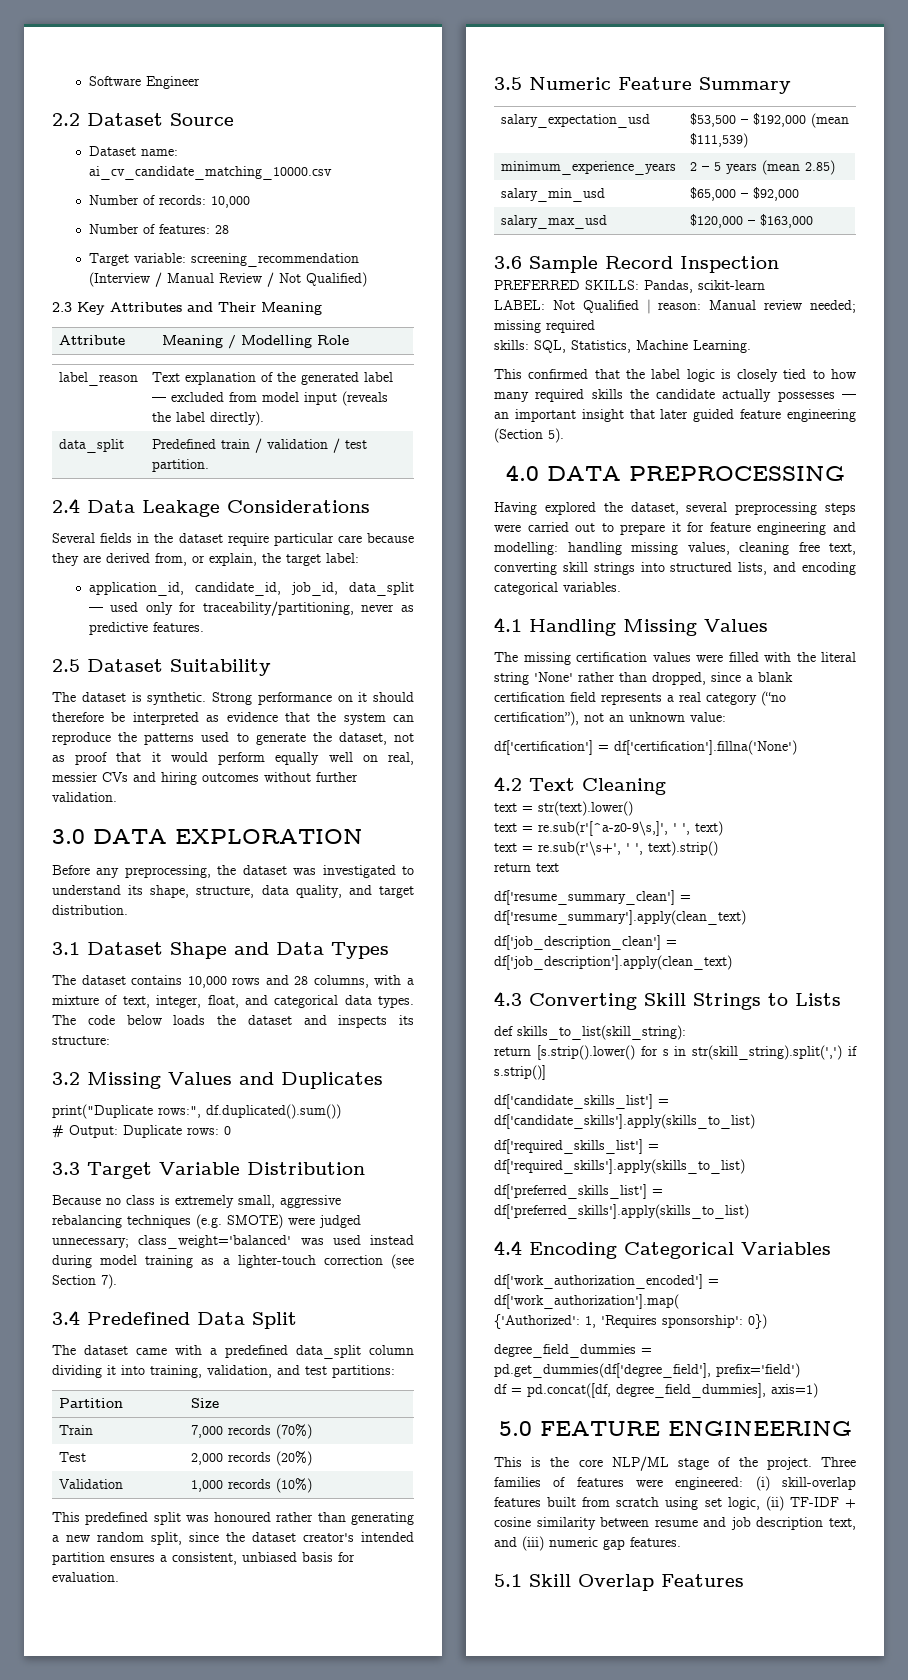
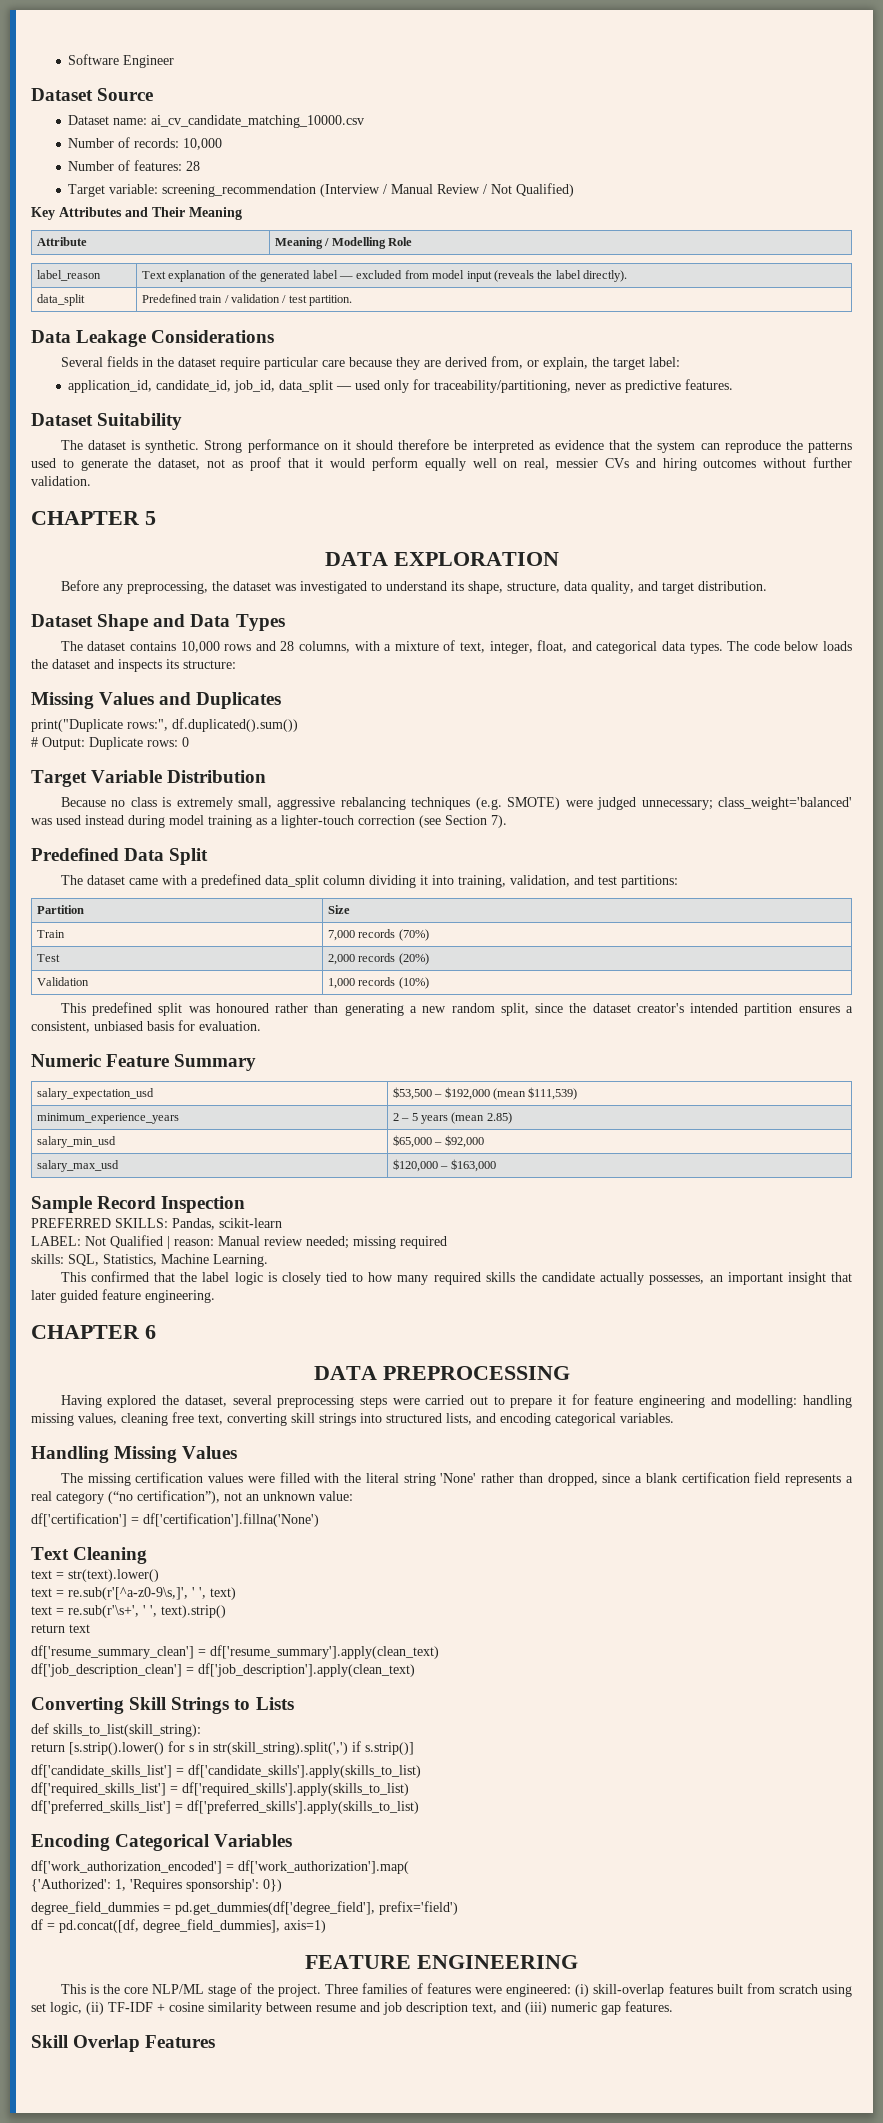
- 2.2 Dataset Source
+ Dataset Source
- 2.3 Key Attributes and Their Meaning
+ Key Attributes and Their Meaning
- 2.4 Data Leakage Considerations
+ Data Leakage Considerations
- 2.5 Dataset Suitability
+ Dataset Suitability
- 3.0 DATA EXPLORATION
+ CHAPTER 5
+ DATA EXPLORATION
- 3.1 Dataset Shape and Data Types
+ Dataset Shape and Data Types
- 3.2 Missing Values and Duplicates
+ Missing Values and Duplicates
- 3.3 Target Variable Distribution
+ Target Variable Distribution
- 3.4 Predefined Data Split
+ Predefined Data Split
- 3.5 Numeric Feature Summary
+ Numeric Feature Summary
- 3.6 Sample Record Inspection
+ Sample Record Inspection
- This confirmed that the label logic is closely tied to how many required skills the candidate actually possesses — an important insight that later guided feature engineering (Section 5).
- 4.0 DATA PREPROCESSING
+ This confirmed that the label logic is closely tied to how many required skills the candidate actually possesses, an important insight that later guided feature engineering.
+ CHAPTER 6
+ DATA PREPROCESSING
- 4.1 Handling Missing Values
+ Handling Missing Values
- 4.2 Text Cleaning
+ Text Cleaning
- 4.3 Converting Skill Strings to Lists
+ Converting Skill Strings to Lists
- 4.4 Encoding Categorical Variables
+ Encoding Categorical Variables
- 5.0 FEATURE ENGINEERING
+ FEATURE ENGINEERING
- 5.1 Skill Overlap Features
+ Skill Overlap Features

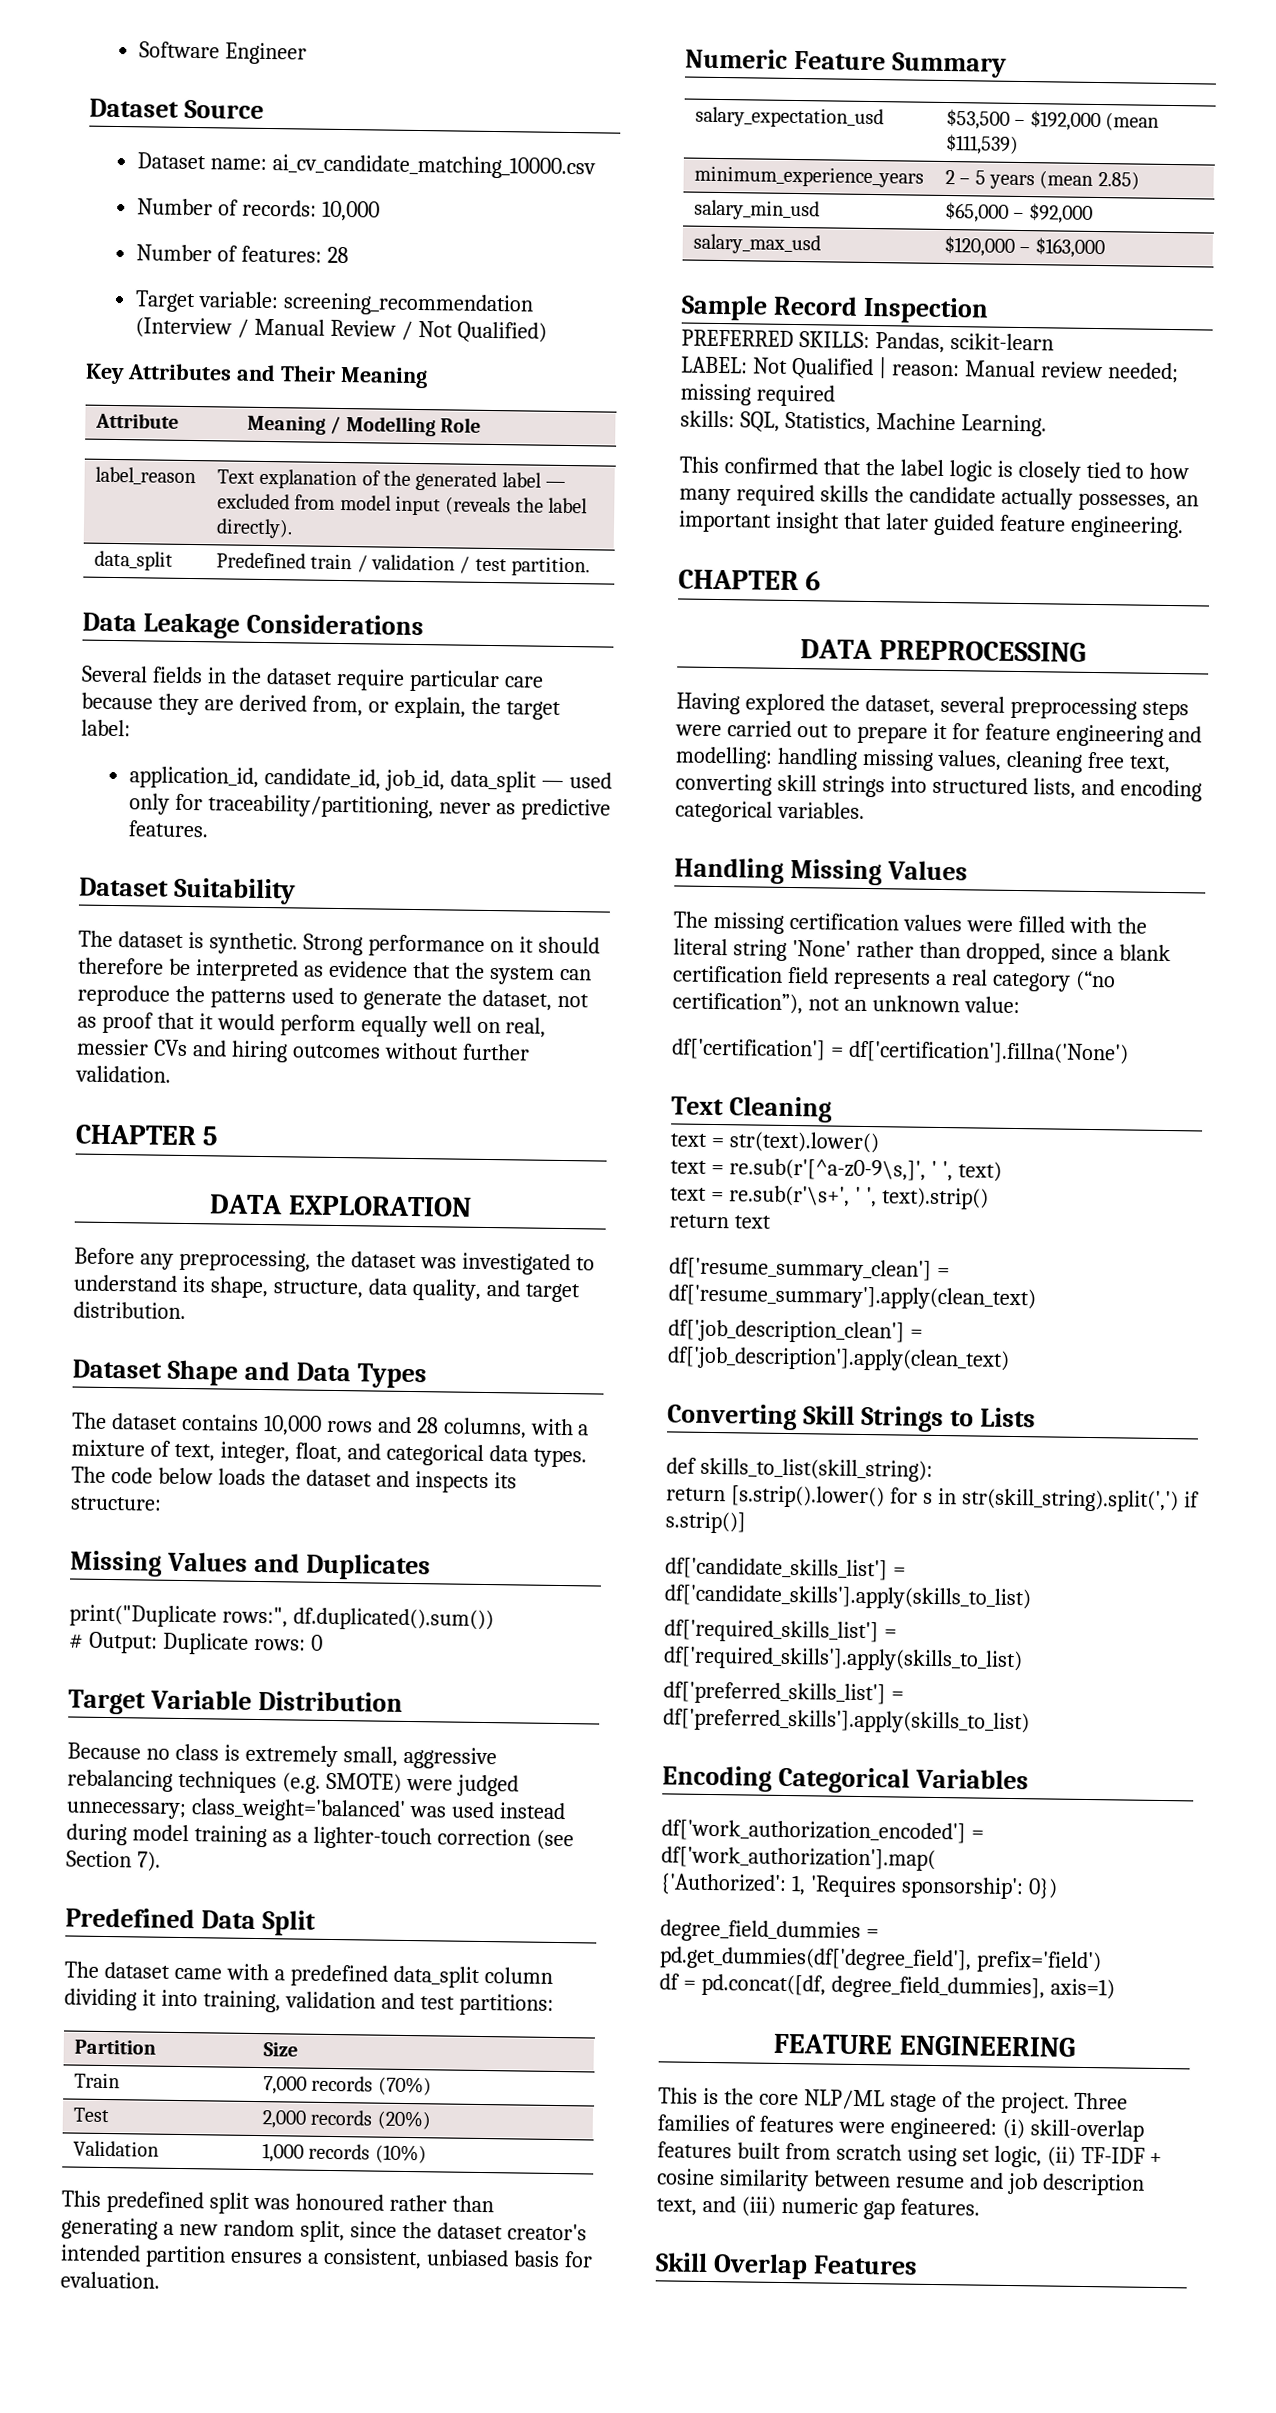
- The dataset came with a predefined data_split column dividing it into training, validation, and test partitions:
+ The dataset came with a predefined data_split column dividing it into training, validation and test partitions:

